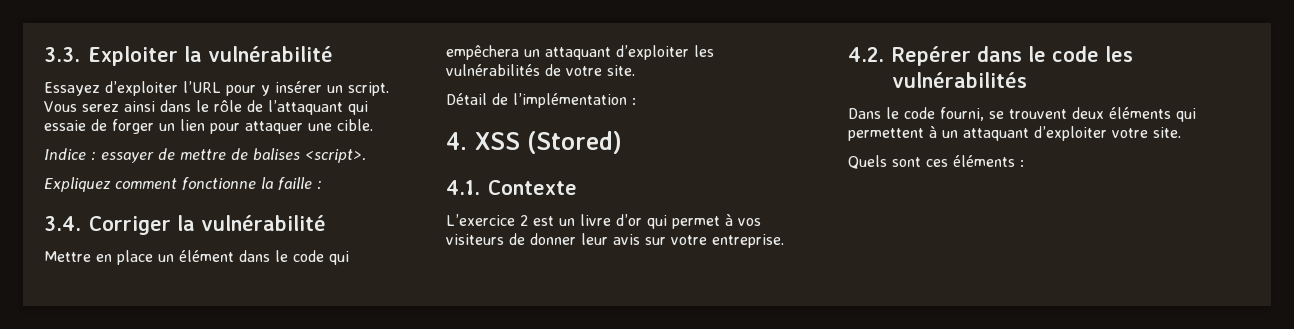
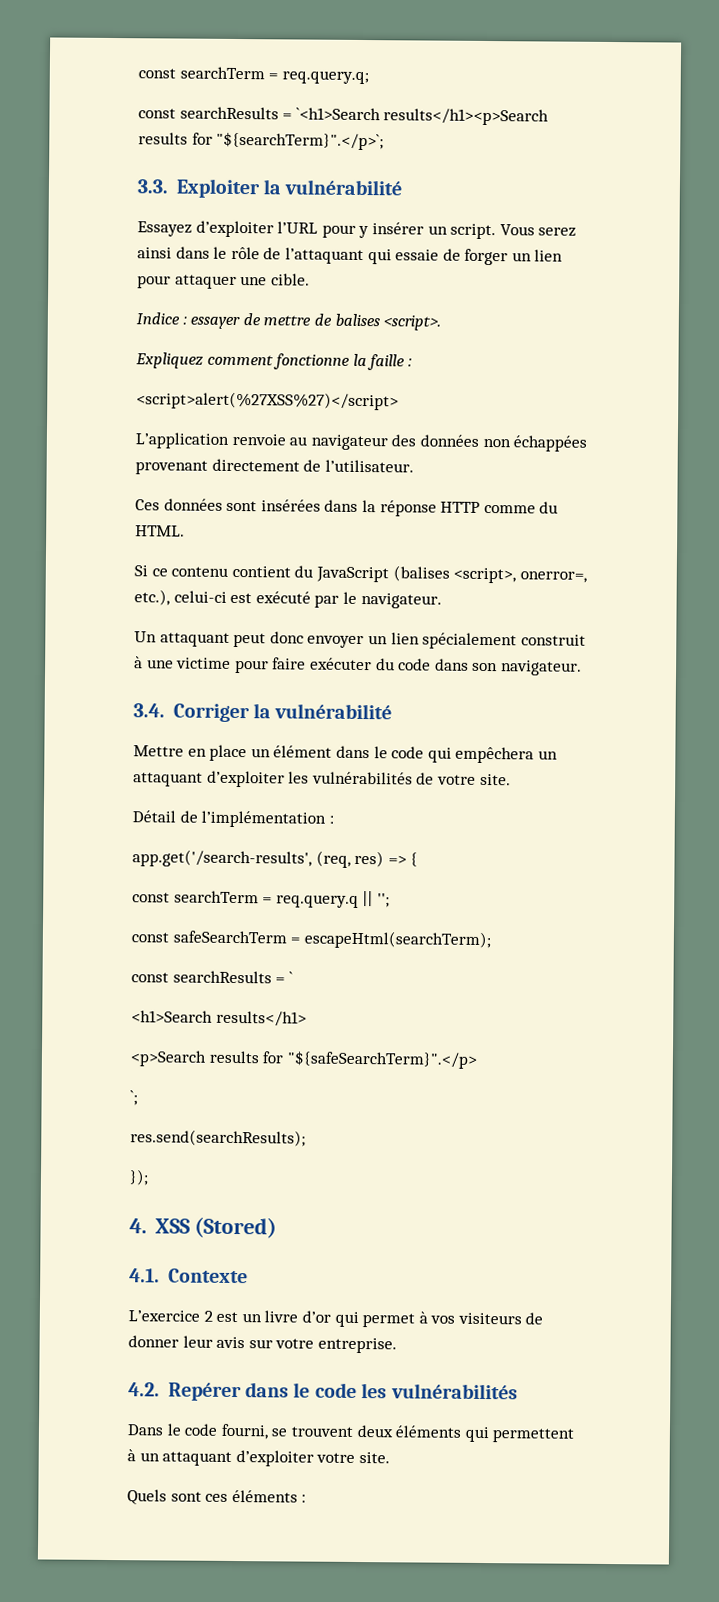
+ const searchTerm = req.query.q;
+ const searchResults = `<h1>Search results</h1><p>Search results for "${searchTerm}".</p>`;
+ <script>alert(%27XSS%27)</script>
+ L’application renvoie au navigateur des données non échappées provenant directement de l’utilisateur.
+ Ces données sont insérées dans la réponse HTTP comme du HTML.
+ Si ce contenu contient du JavaScript (balises <script>, onerror=, etc.), celui-ci est exécuté par le navigateur.
+ Un attaquant peut donc envoyer un lien spécialement construit à une victime pour faire exécuter du code dans son navigateur.
+ app.get('/search-results', (req, res) => {
+ const searchTerm = req.query.q || '';
+ const safeSearchTerm = escapeHtml(searchTerm);
+ const searchResults = `
+ <h1>Search results</h1>
+ <p>Search results for "${safeSearchTerm}".</p>
+ `;
+ res.send(searchResults);
+ });

